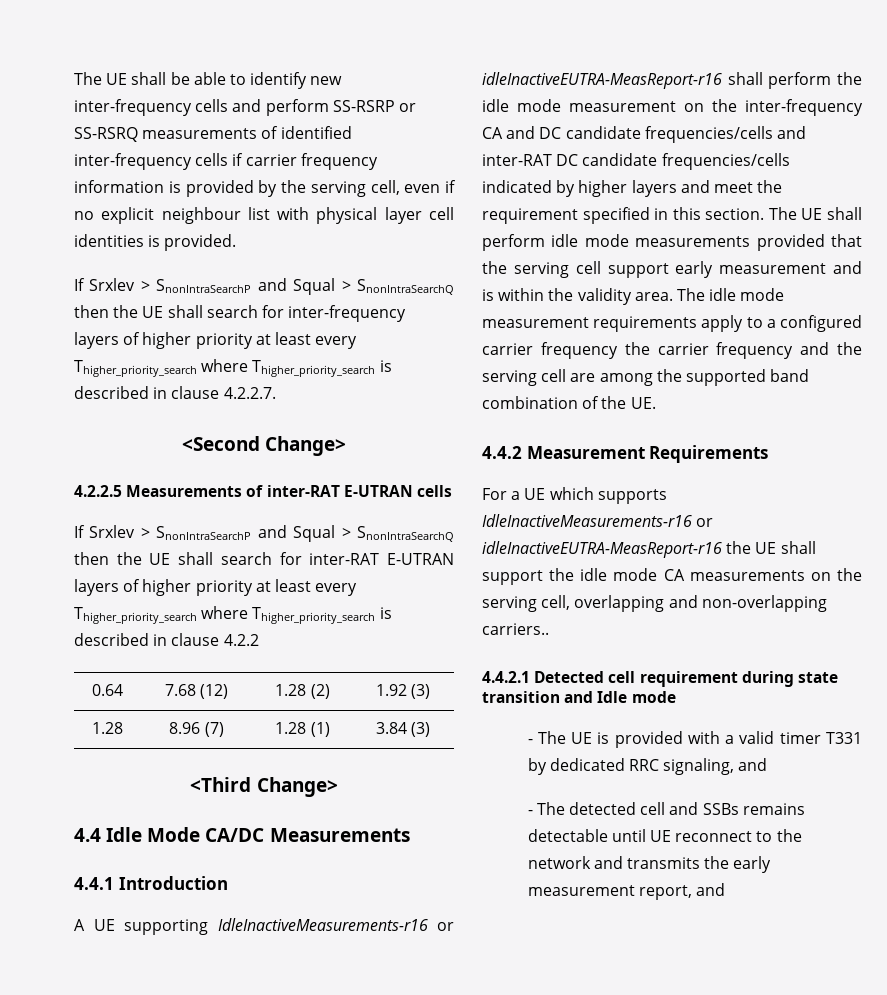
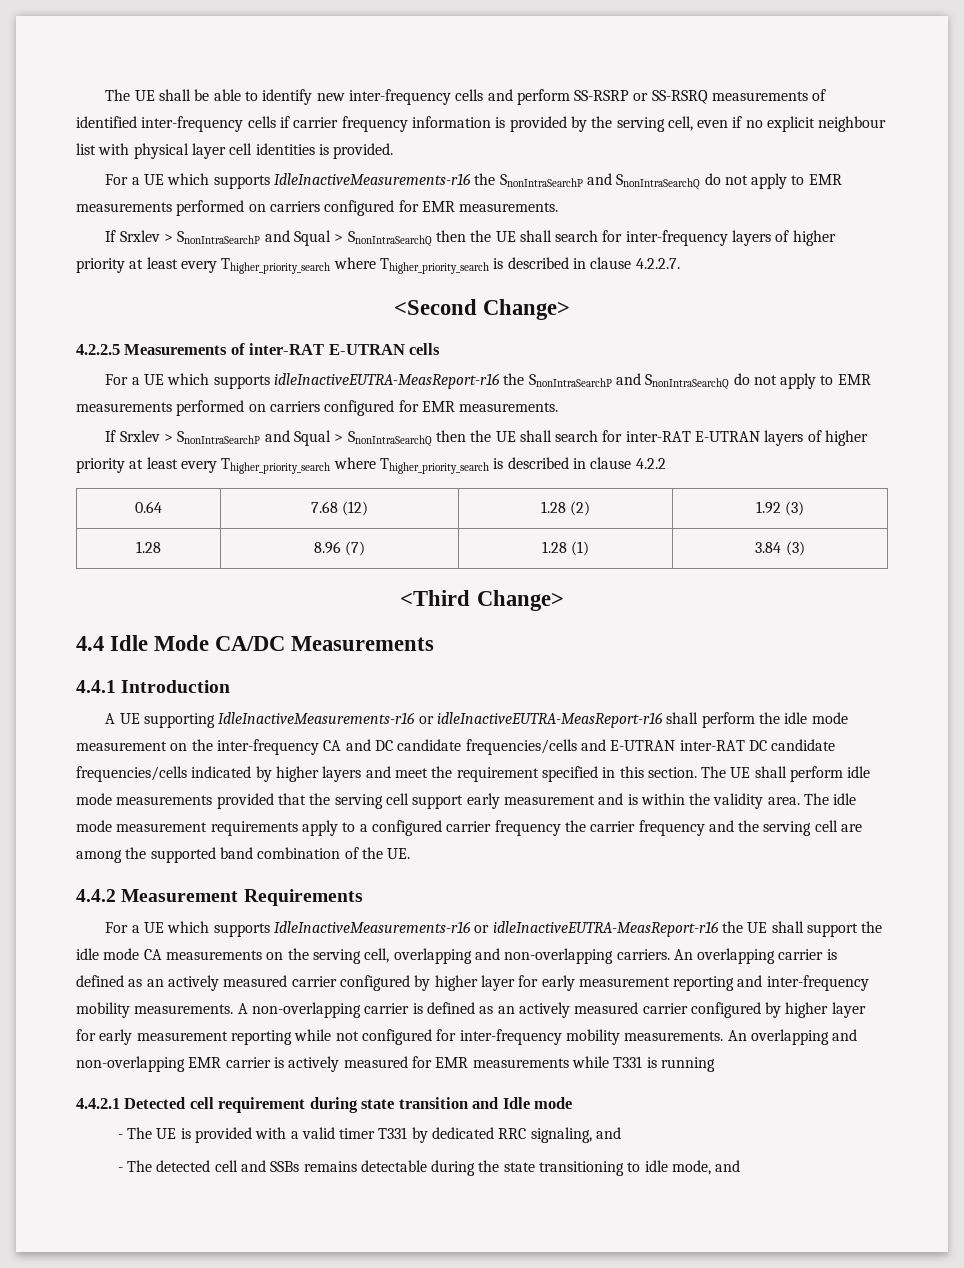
+ For a UE which supports IdleInactiveMeasurements-r16 the SnonIntraSearchP and SnonIntraSearchQ do not apply to EMR measurements performed on carriers configured for EMR measurements.
+ For a UE which supports idleInactiveEUTRA-MeasReport-r16 the SnonIntraSearchP and SnonIntraSearchQ do not apply to EMR measurements performed on carriers configured for EMR measurements.
- A UE supporting IdleInactiveMeasurements-r16 or idleInactiveEUTRA-MeasReport-r16 shall perform the idle mode measurement on the inter-frequency CA and DC candidate frequencies/cells and inter-RAT DC candidate frequencies/cells indicated by higher layers and meet the requirement specified in this section.
+ A UE supporting IdleInactiveMeasurements-r16 or idleInactiveEUTRA-MeasReport-r16 shall perform the idle mode measurement on the inter-frequency CA and DC candidate frequencies/cells and E-UTRAN inter-RAT DC candidate frequencies/cells indicated by higher layers and meet the requirement specified in this section.
- For a UE which supports IdleInactiveMeasurements-r16 or idleInactiveEUTRA-MeasReport-r16 the UE shall support the idle mode CA measurements on the serving cell, overlapping and non-overlapping carriers..
+ For a UE which supports IdleInactiveMeasurements-r16 or idleInactiveEUTRA-MeasReport-r16 the UE shall support the idle mode CA measurements on the serving cell, overlapping and non-overlapping carriers. An overlapping carrier is defined as an actively measured carrier configured by higher layer for early measurement reporting and inter-frequency mobility measurements. A non-overlapping carrier is defined as an actively measured carrier configured by higher layer for early measurement reporting while not configured for inter-frequency mobility measurements. An overlapping and non-overlapping EMR carrier is actively measured for EMR measurements while T331 is running
- - The detected cell and SSBs remains detectable until UE reconnect to the network and transmits the early measurement report, and
+ - The detected cell and SSBs remains detectable during the state transitioning to idle mode, and

